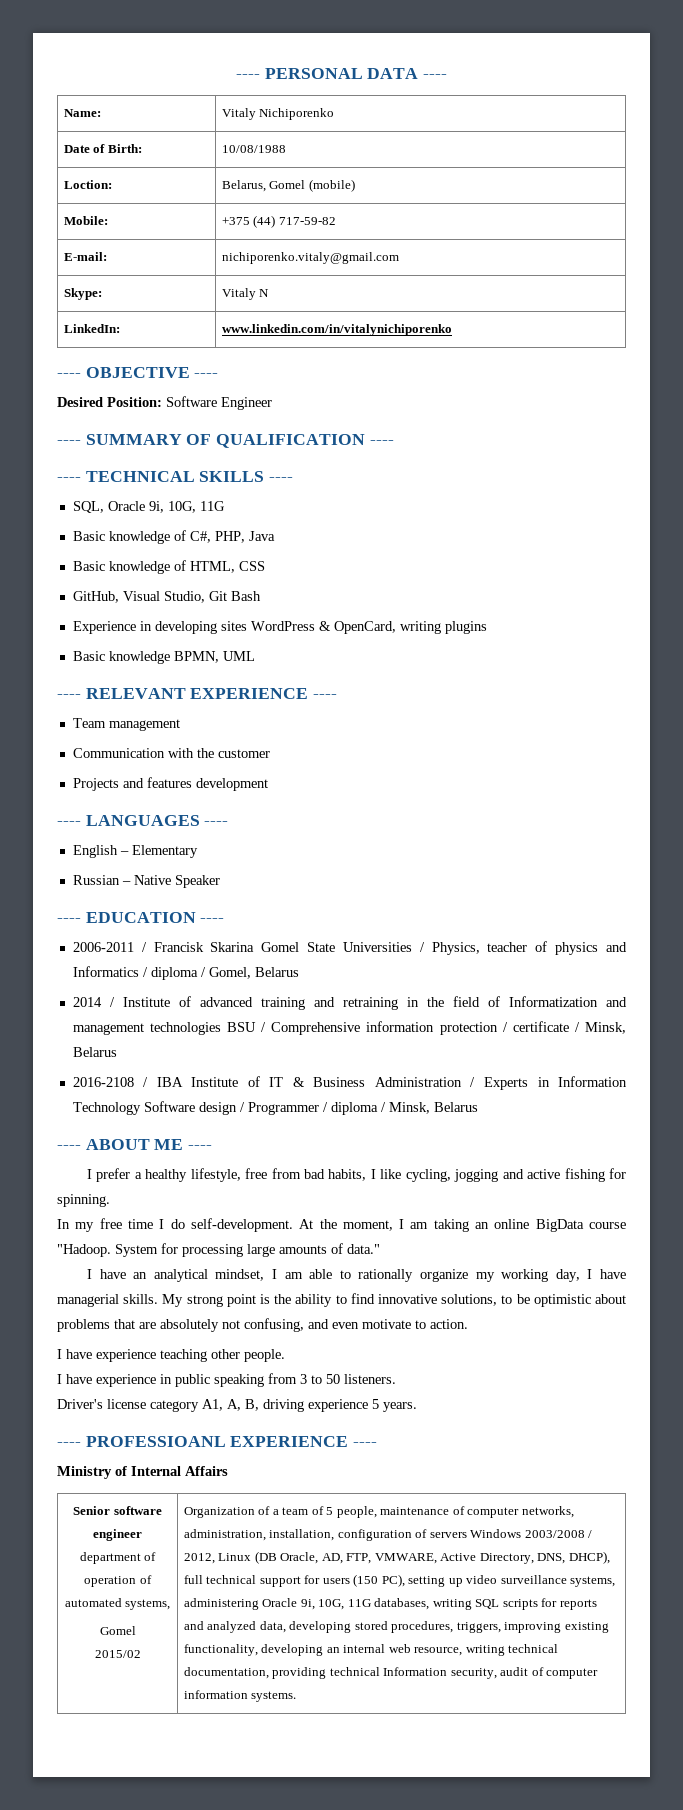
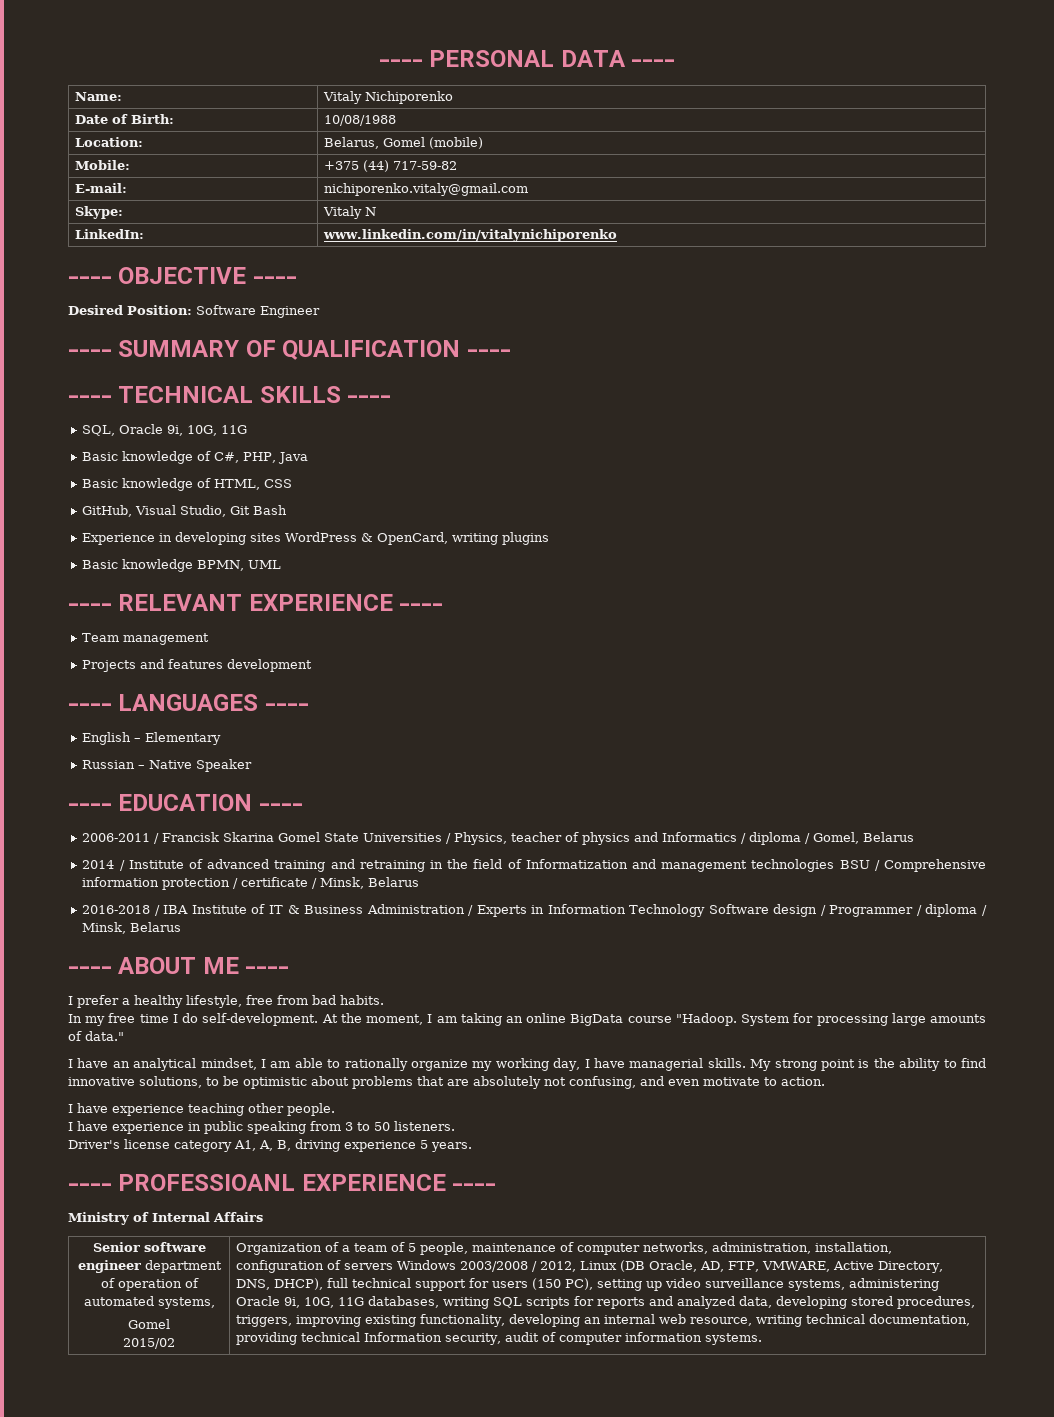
- Loction: | Belarus, Gomel (mobile)
+ Location: | Belarus, Gomel (mobile)
- Communication with the customer
- 2016-2108 / IBA Institute of IT & Business Administration / Experts in Information Technology Software design / Programmer / diploma / Minsk, Belarus
+ 2016-2018 / IBA Institute of IT & Business Administration / Experts in Information Technology Software design / Programmer / diploma / Minsk, Belarus
- I prefer a healthy lifestyle, free from bad habits, I like cycling, jogging and active fishing for spinning.
+ I prefer a healthy lifestyle, free from bad habits.

